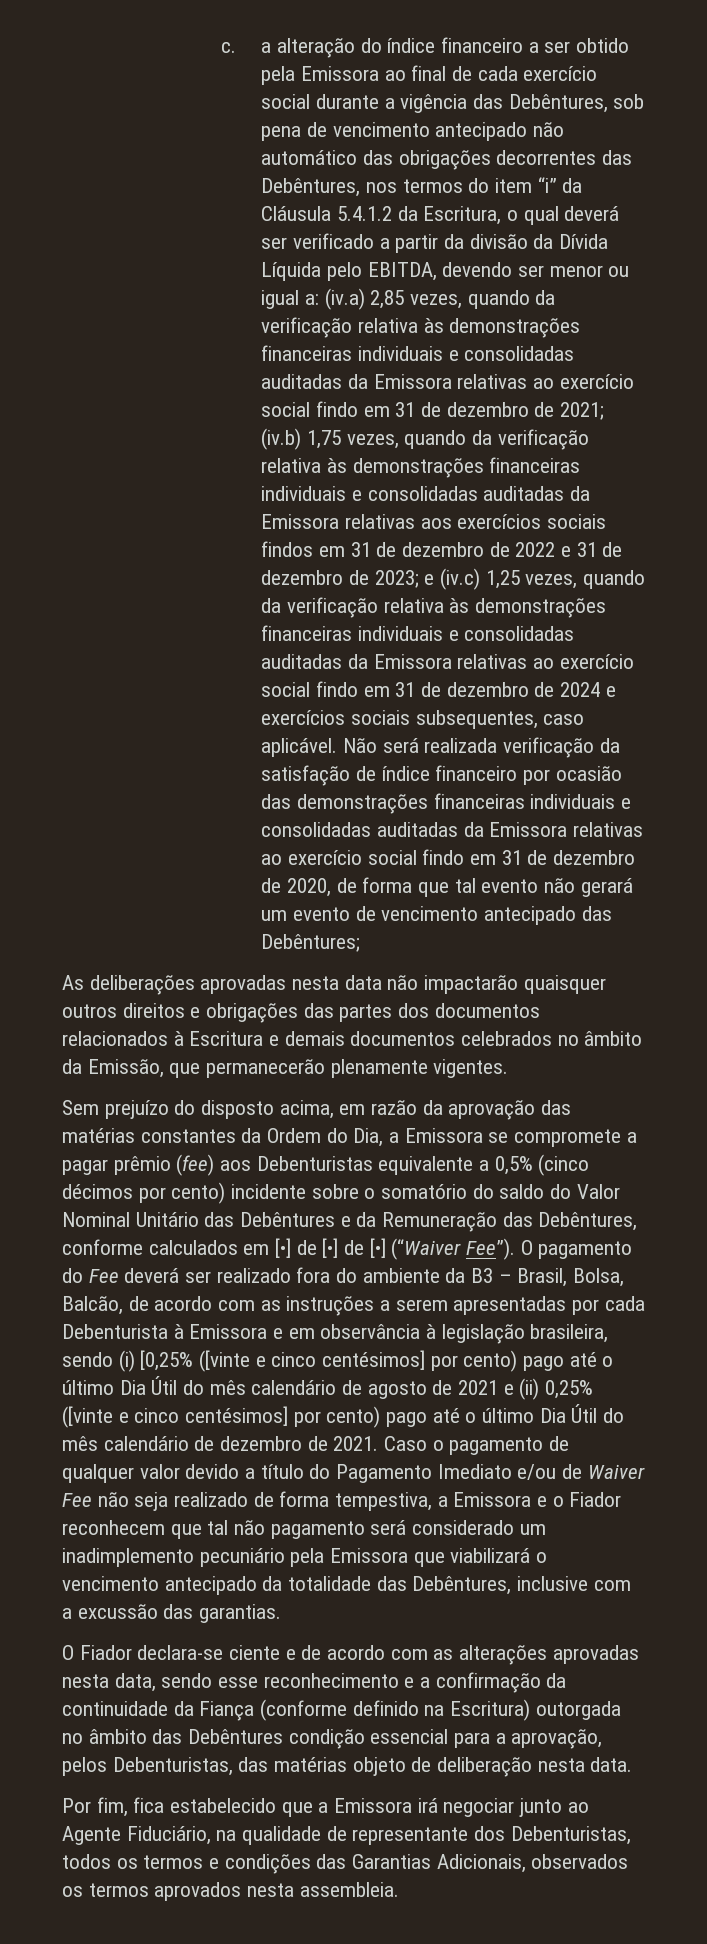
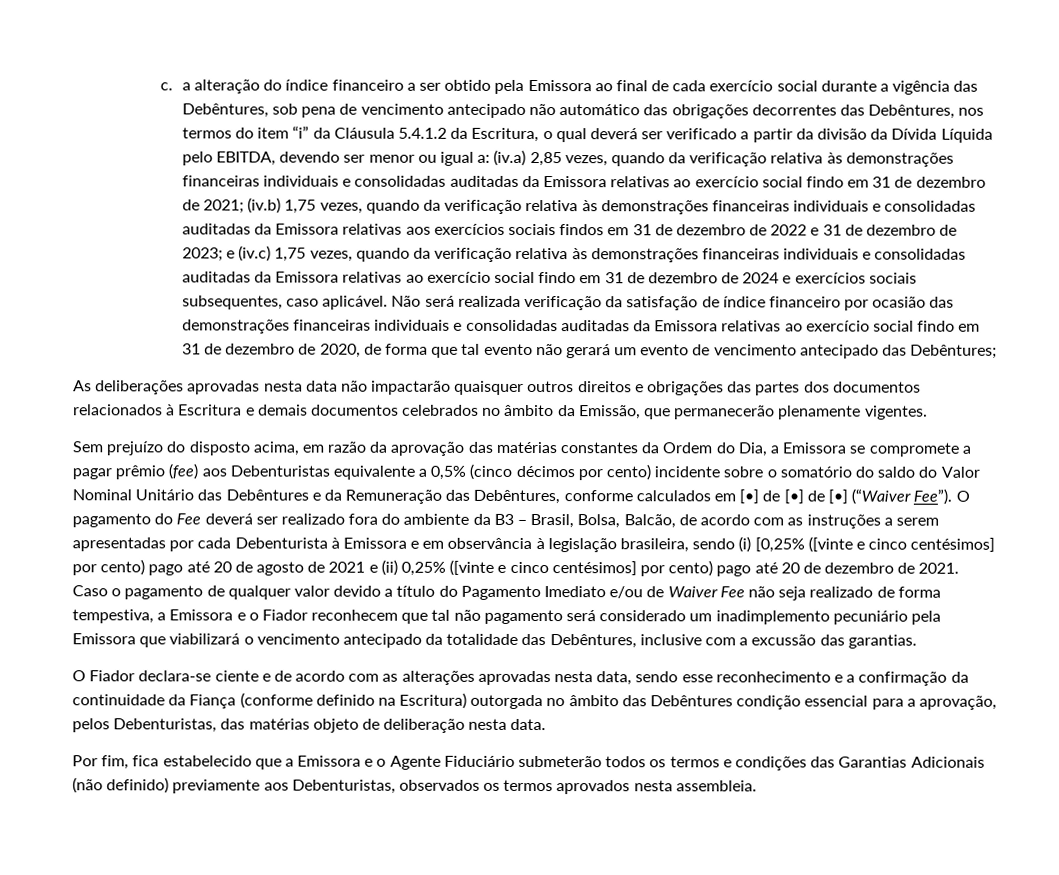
- e (iv.c) 1,25 vezes, quando da verificação relativa às demonstrações financeiras individuais e consolidadas auditadas da Emissora relativas ao exercício social findo em 31 de dezembro de 2024 e exercícios sociais subsequentes, caso aplicável.
+ e (iv.c) 1,75 vezes, quando da verificação relativa às demonstrações financeiras individuais e consolidadas auditadas da Emissora relativas ao exercício social findo em 31 de dezembro de 2024 e exercícios sociais subsequentes, caso aplicável.
- O pagamento do Fee deverá ser realizado fora do ambiente da B3 – Brasil, Bolsa, Balcão, de acordo com as instruções a serem apresentadas por cada Debenturista à Emissora e em observância à legislação brasileira, sendo (i) [0,25% ([vinte e cinco centésimos] por cento) pago até o último Dia Útil do mês calendário de agosto de 2021 e (ii) 0,25% ([vinte e cinco centésimos] por cento) pago até o último Dia Útil do mês calendário de dezembro de 2021.
+ O pagamento do Fee deverá ser realizado fora do ambiente da B3 – Brasil, Bolsa, Balcão, de acordo com as instruções a serem apresentadas por cada Debenturista à Emissora e em observância à legislação brasileira, sendo (i) [0,25% ([vinte e cinco centésimos] por cento) pago até 20 de agosto de 2021 e (ii) 0,25% ([vinte e cinco centésimos] por cento) pago até 20 de dezembro de 2021.
- Por fim, fica estabelecido que a Emissora irá negociar junto ao Agente Fiduciário, na qualidade de representante dos Debenturistas, todos os termos e condições das Garantias Adicionais, observados os termos aprovados nesta assembleia.
+ Por fim, fica estabelecido que a Emissora e o Agente Fiduciário submeterão todos os termos e condições das Garantias Adicionais (não definido) previamente aos Debenturistas, observados os termos aprovados nesta assembleia.

